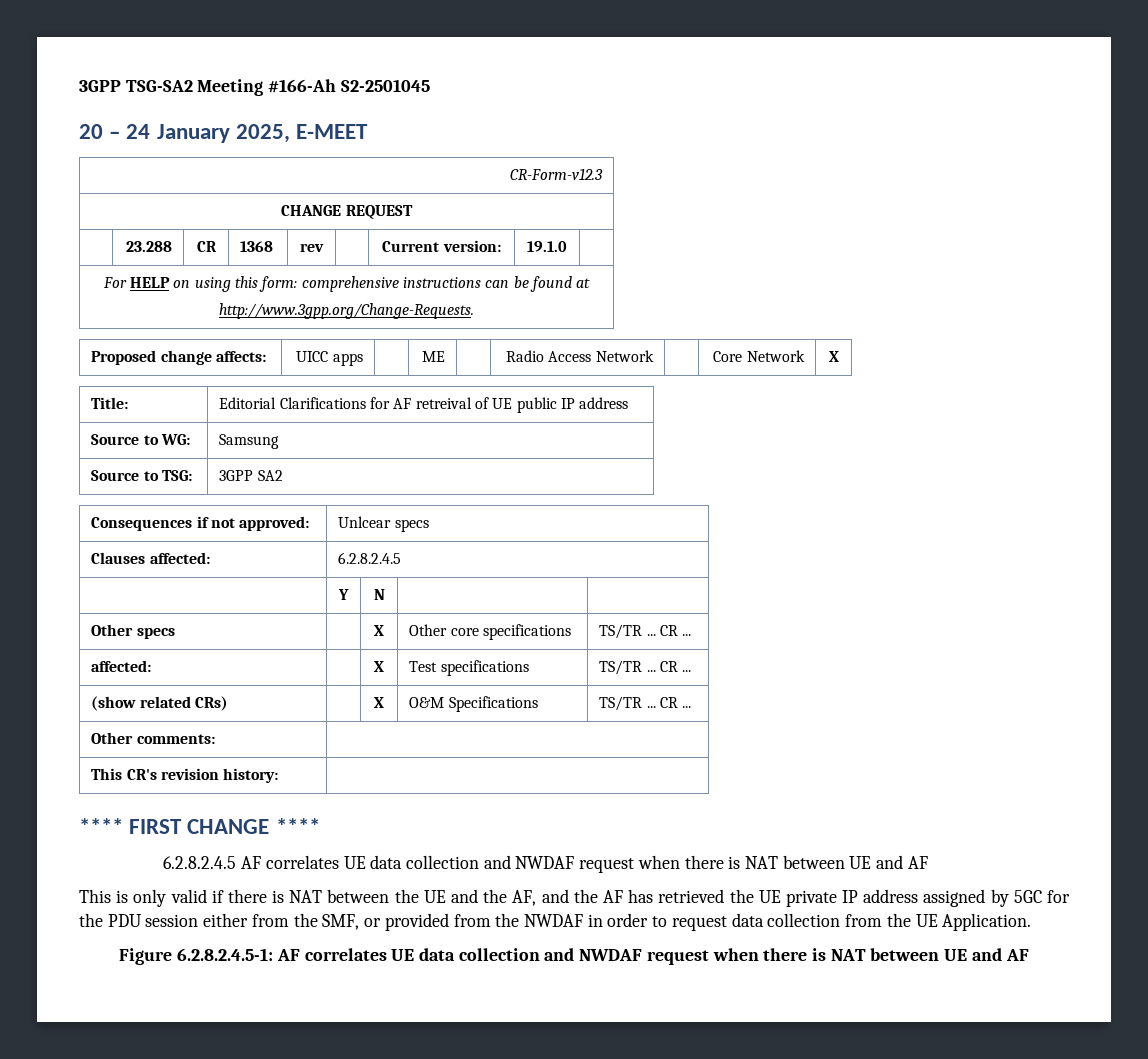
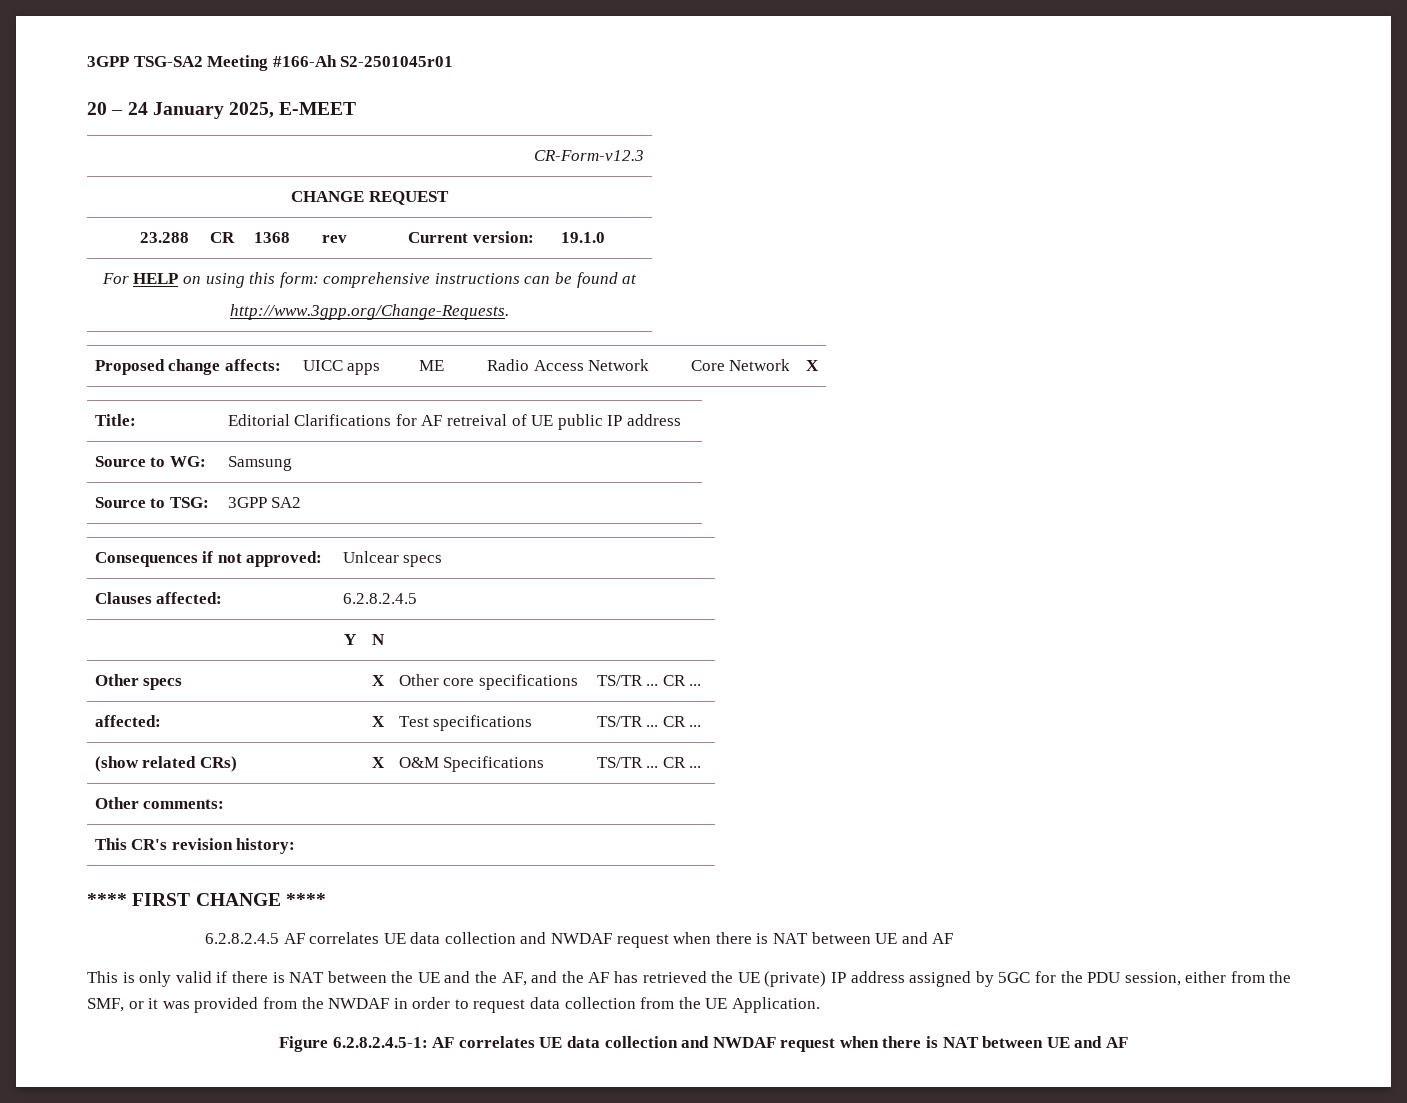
- 3GPP TSG-SA2 Meeting #166-Ah S2-2501045
+ 3GPP TSG-SA2 Meeting #166-Ah S2-2501045r01
- This is only valid if there is NAT between the UE and the AF, and the AF has retrieved the UE private IP address assigned by 5GC for the PDU session either from the SMF, or provided from the NWDAF in order to request data collection from the UE Application.
+ This is only valid if there is NAT between the UE and the AF, and the AF has retrieved the UE (private) IP address assigned by 5GC for the PDU session, either from the SMF, or it was provided from the NWDAF in order to request data collection from the UE Application.

